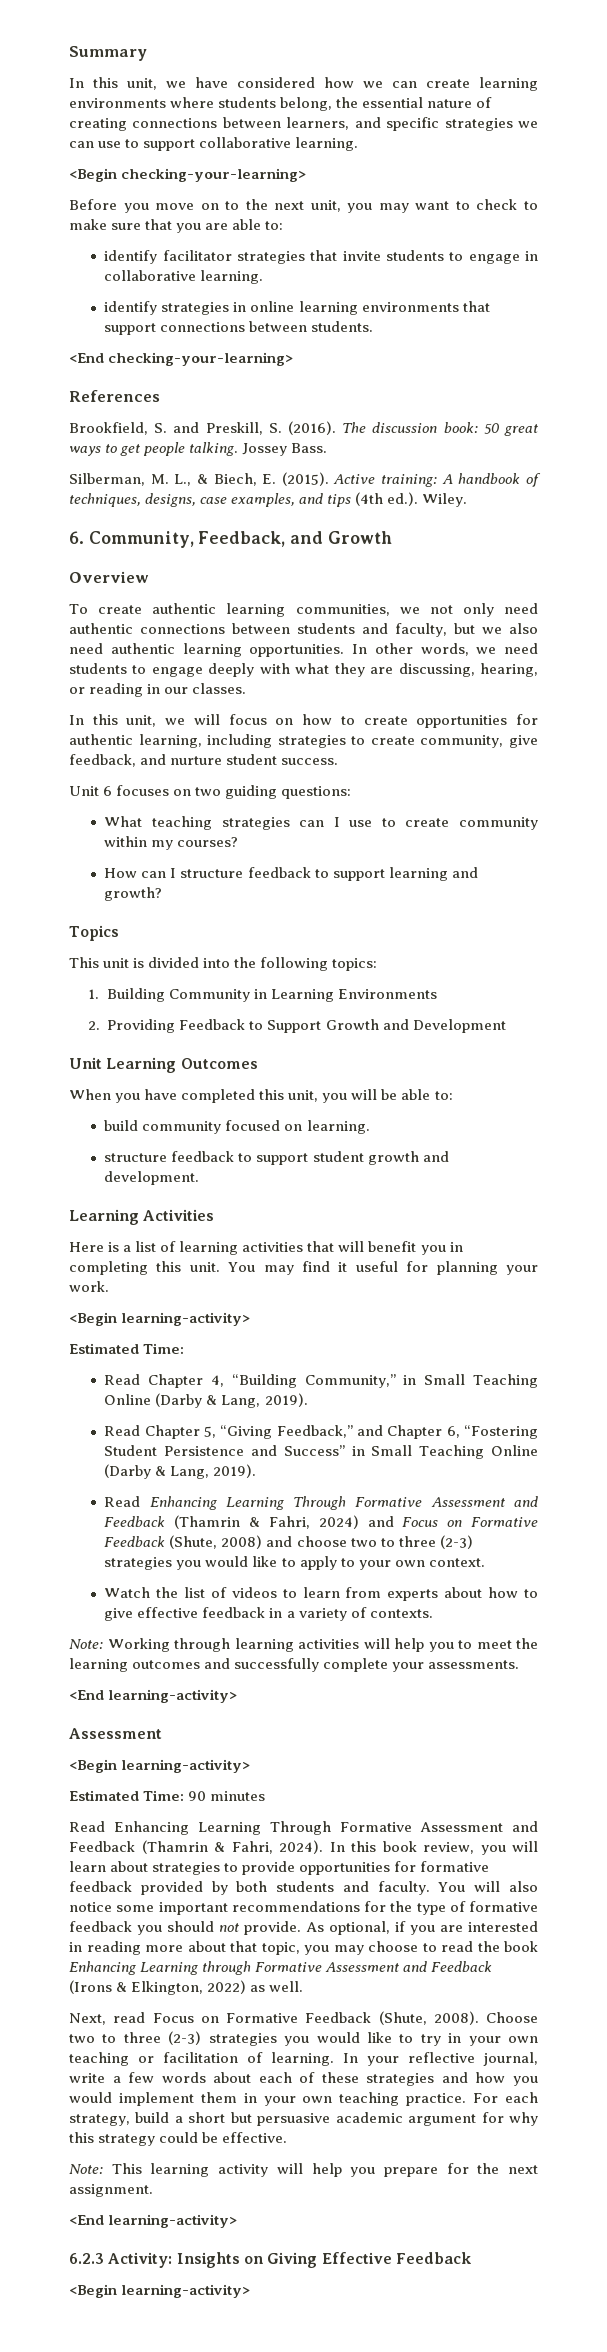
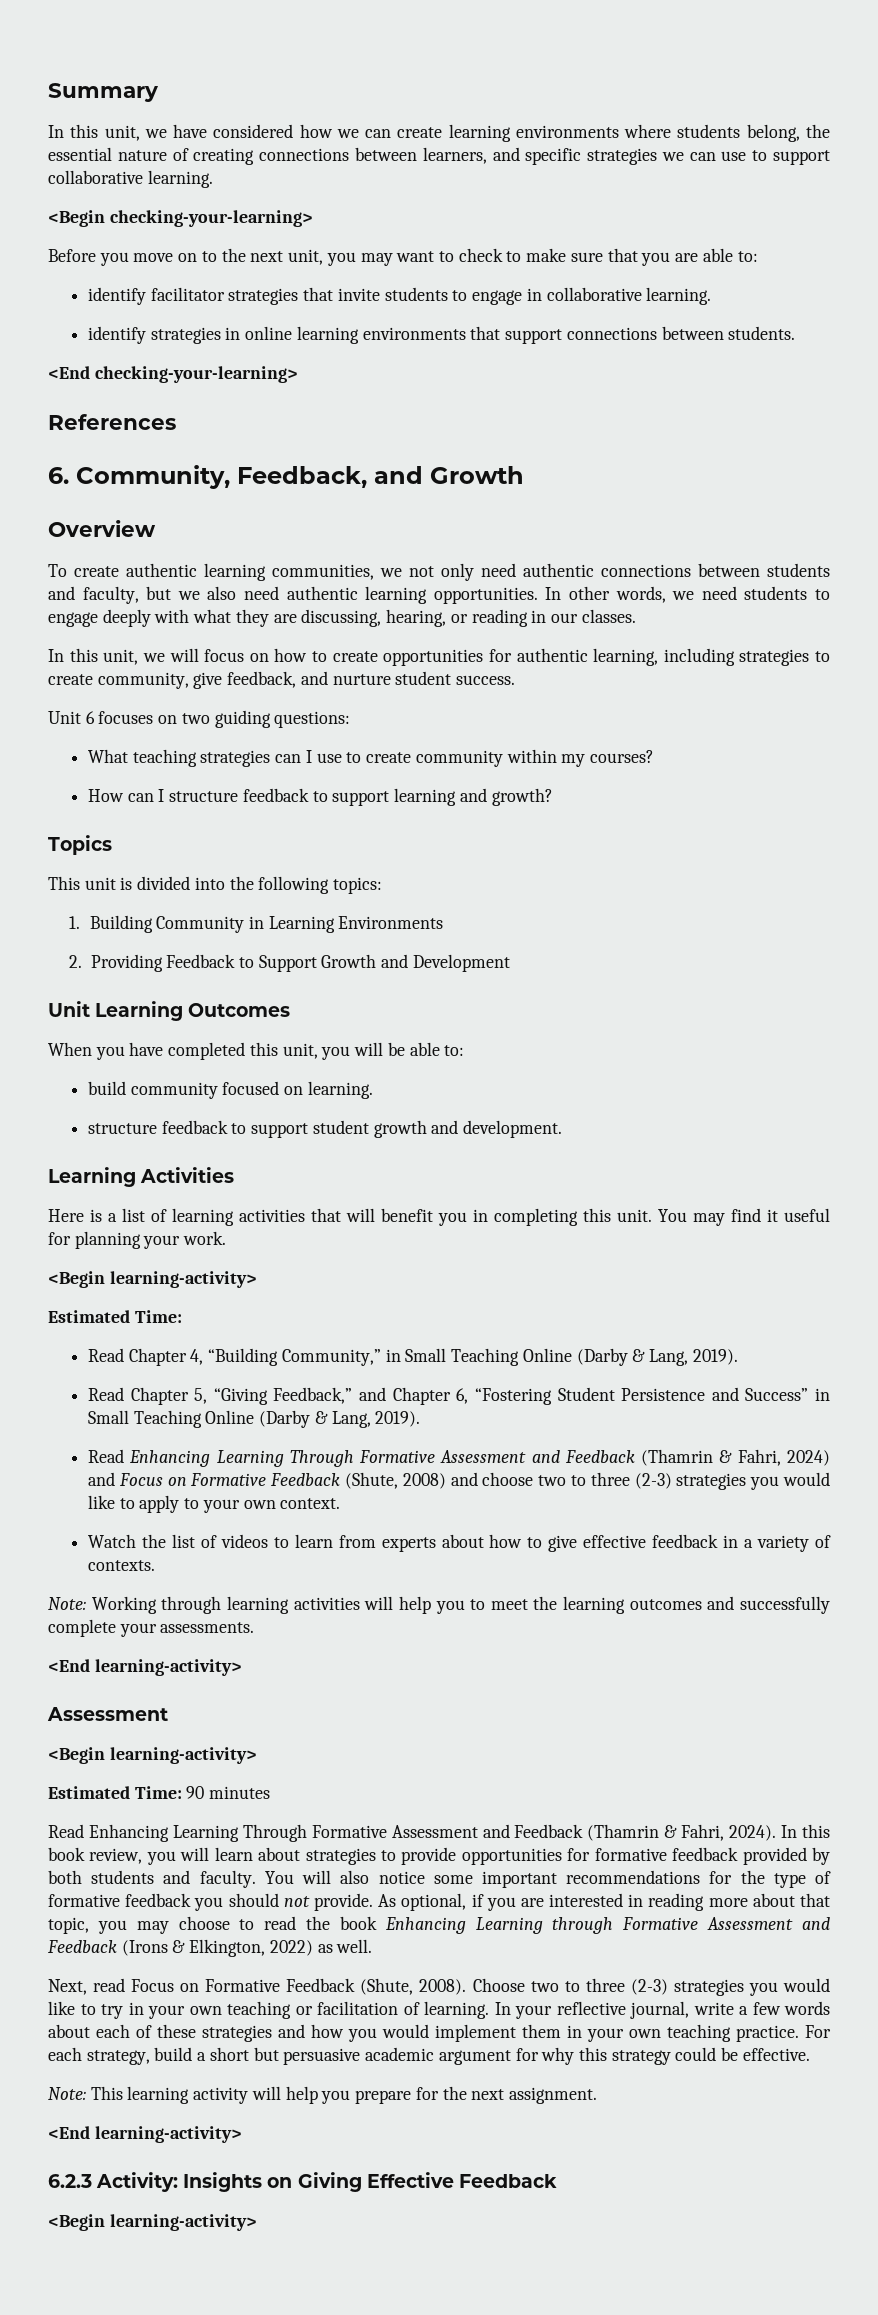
- Brookfield, S. and Preskill, S. (2016). The discussion book: 50 great ways to get people talking. Jossey Bass.
- Silberman, M. L., & Biech, E. (2015). Active training: A handbook of techniques, designs, case examples, and tips (4th ed.). Wiley.

